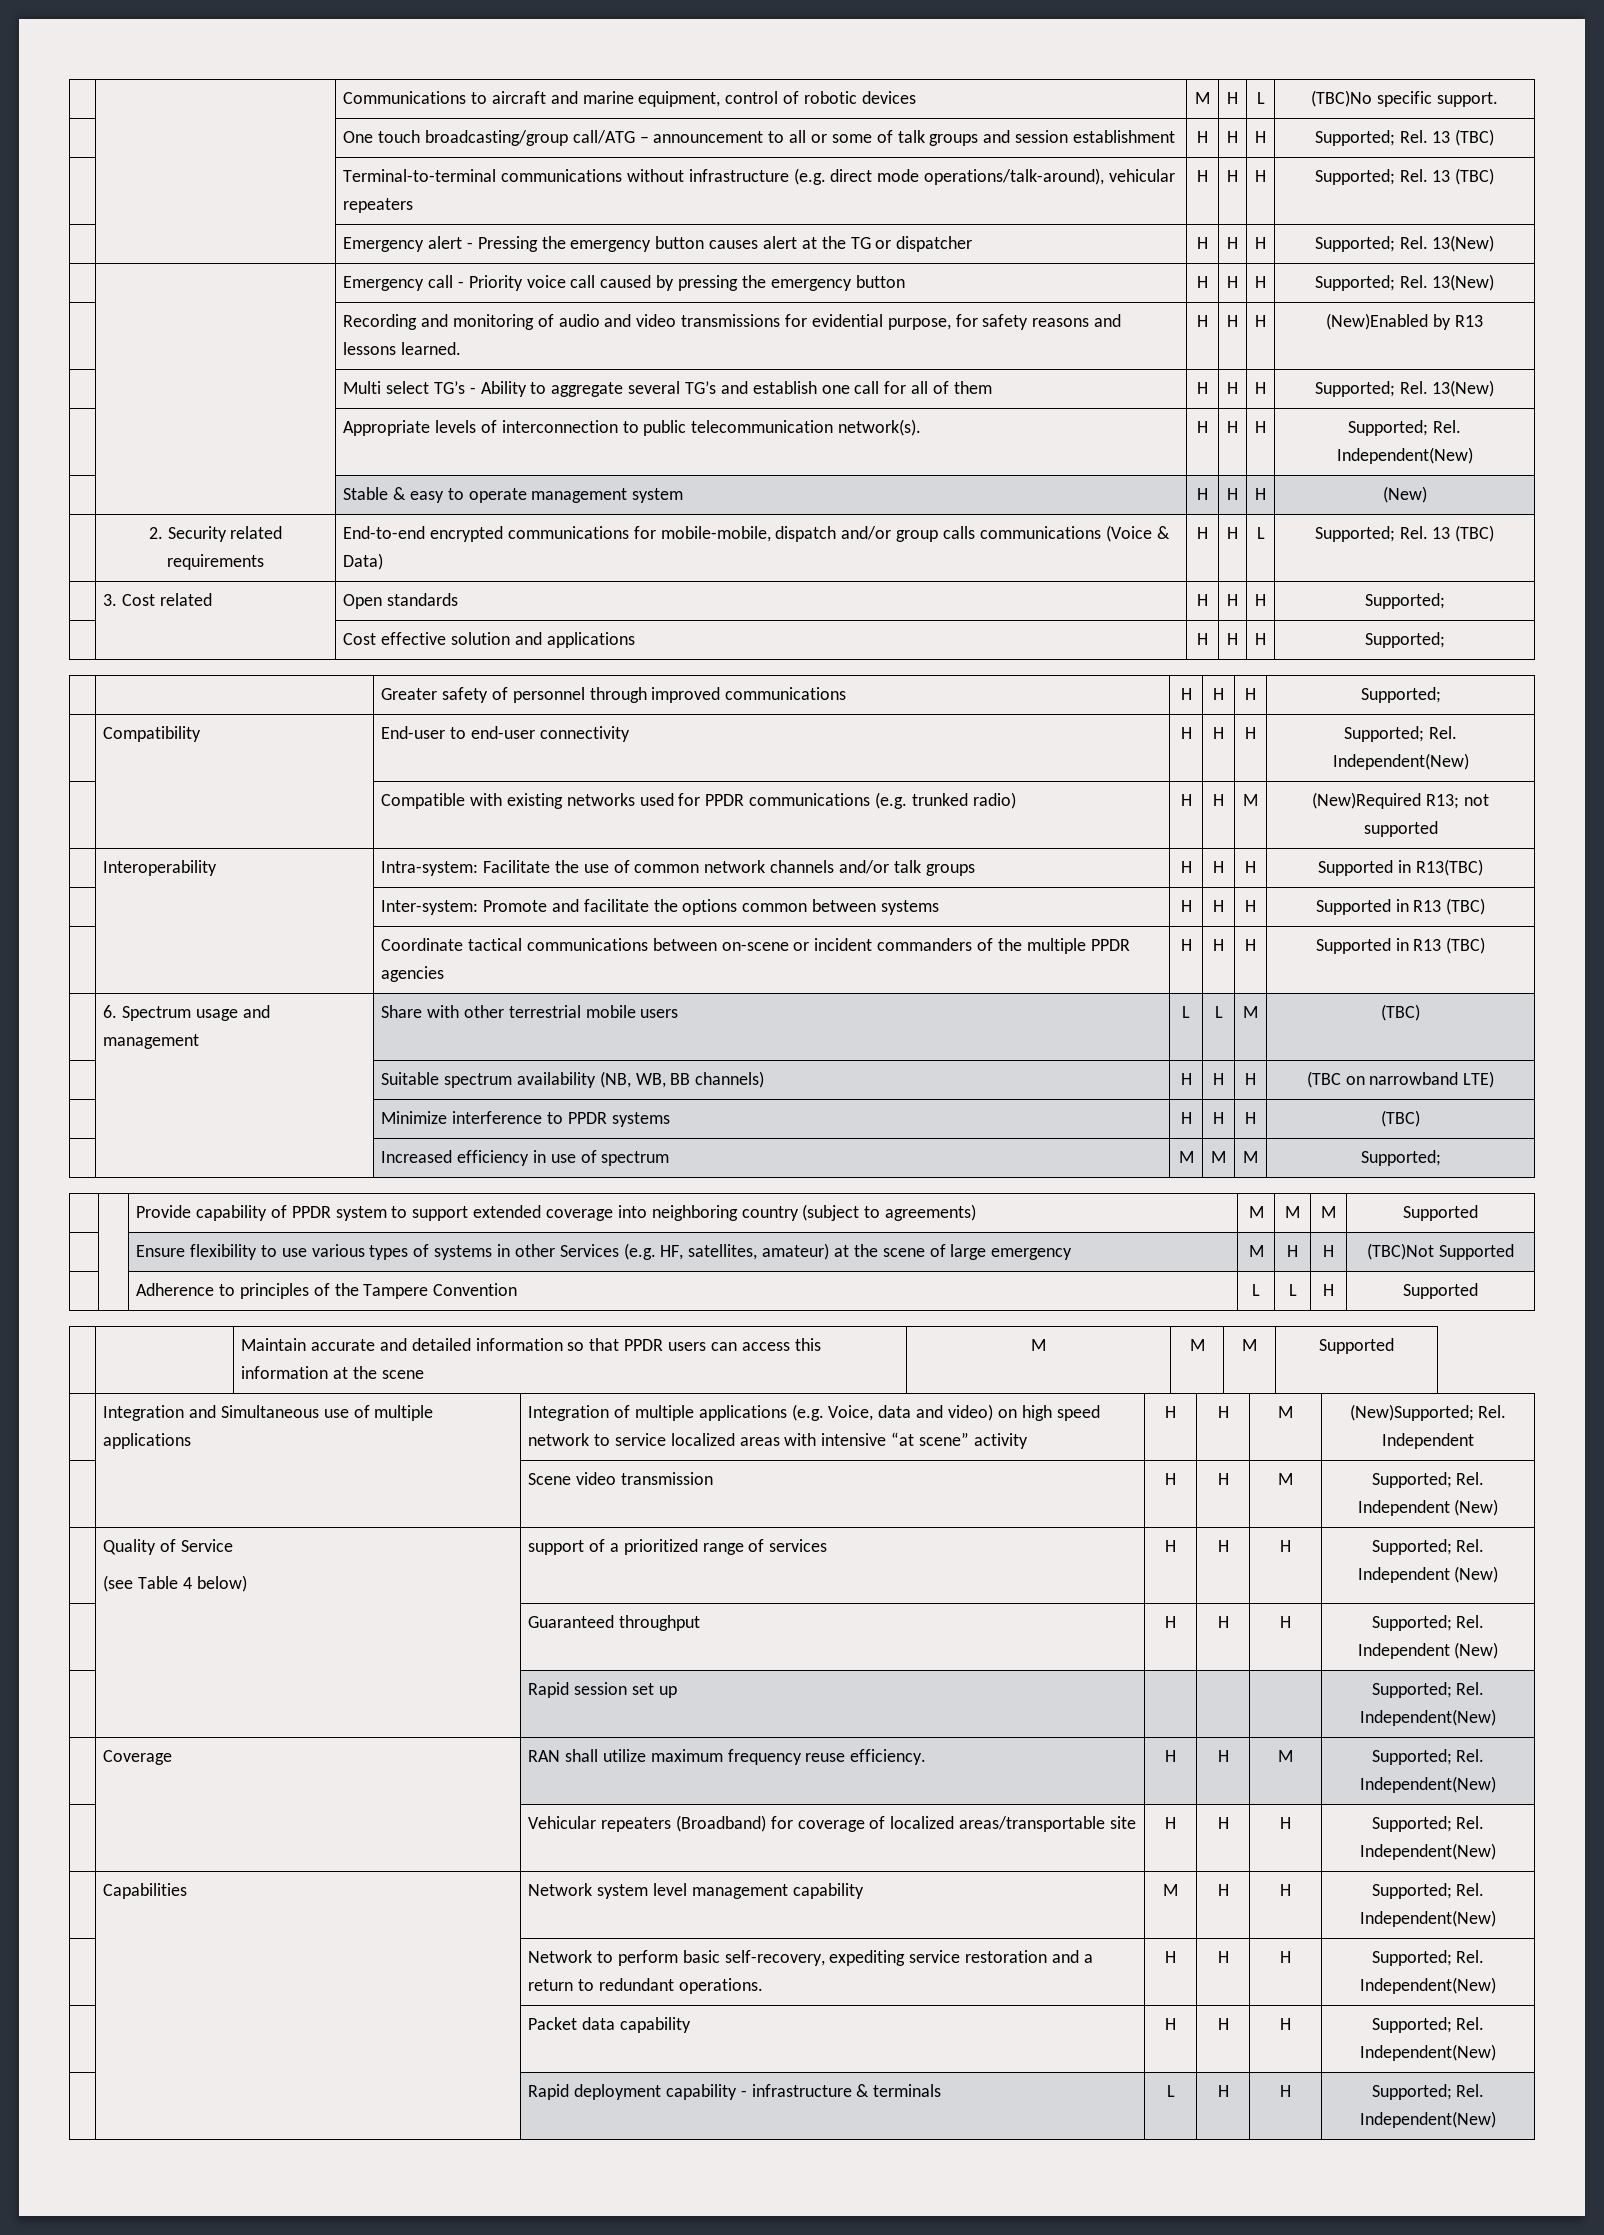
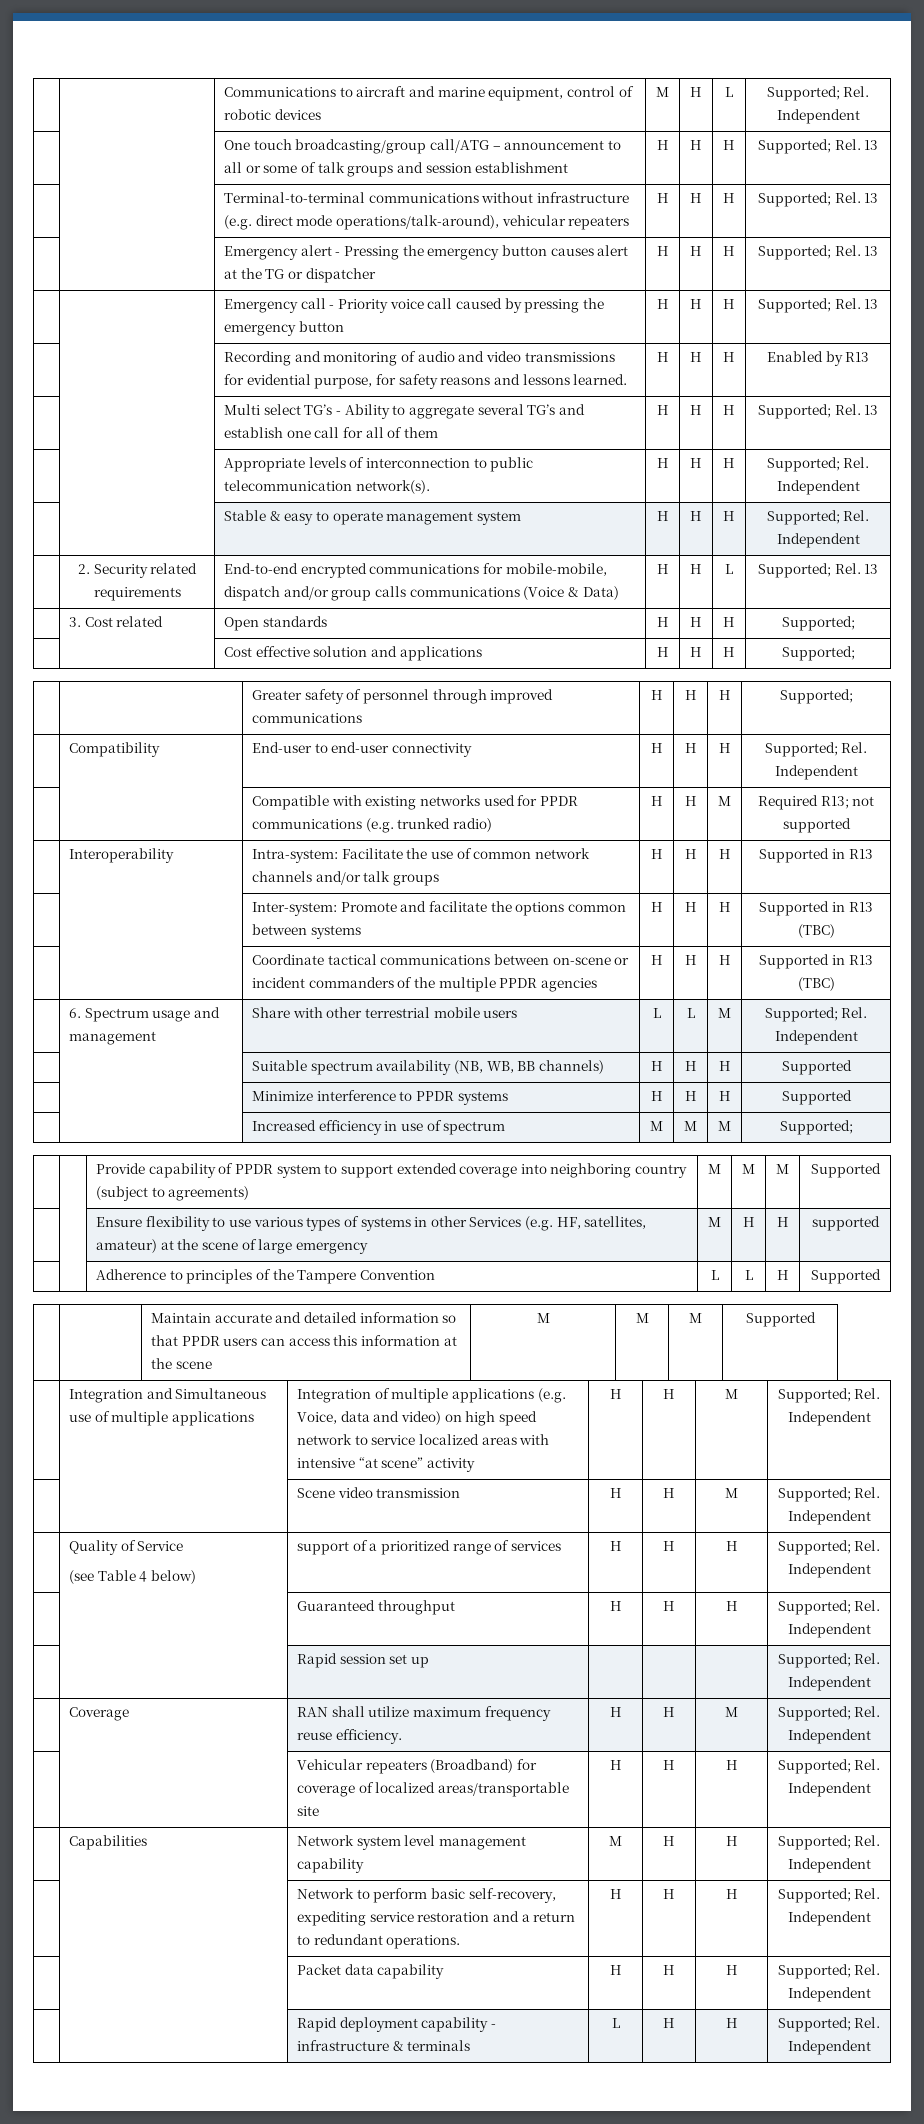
- | | Communications to aircraft and marine equipment, control of robotic devices | M | H | L | (TBC)No specific support.
+ | | Communications to aircraft and marine equipment, control of robotic devices | M | H | L | Supported; Rel. Independent
- | | One touch broadcasting/group call/ATG – announcement to all or some of talk groups and session establishment | H | H | H | Supported; Rel. 13 (TBC)
+ | | One touch broadcasting/group call/ATG – announcement to all or some of talk groups and session establishment | H | H | H | Supported; Rel. 13
- | | Terminal-to-terminal communications without infrastructure (e.g. direct mode operations/talk-around), vehicular repeaters | H | H | H | Supported; Rel. 13 (TBC)
+ | | Terminal-to-terminal communications without infrastructure (e.g. direct mode operations/talk-around), vehicular repeaters | H | H | H | Supported; Rel. 13
- | | Emergency alert - Pressing the emergency button causes alert at the TG or dispatcher | H | H | H | Supported; Rel. 13(New)
+ | | Emergency alert - Pressing the emergency button causes alert at the TG or dispatcher | H | H | H | Supported; Rel. 13
- | | Emergency call - Priority voice call caused by pressing the emergency button | H | H | H | Supported; Rel. 13(New)
+ | | Emergency call - Priority voice call caused by pressing the emergency button | H | H | H | Supported; Rel. 13
- | | Recording and monitoring of audio and video transmissions for evidential purpose, for safety reasons and lessons learned. | H | H | H | (New)Enabled by R13
+ | | Recording and monitoring of audio and video transmissions for evidential purpose, for safety reasons and lessons learned. | H | H | H | Enabled by R13
- | | Multi select TG’s - Ability to aggregate several TG’s and establish one call for all of them | H | H | H | Supported; Rel. 13(New)
+ | | Multi select TG’s - Ability to aggregate several TG’s and establish one call for all of them | H | H | H | Supported; Rel. 13
- | | Appropriate levels of interconnection to public telecommunication network(s). | H | H | H | Supported; Rel. Independent(New)
+ | | Appropriate levels of interconnection to public telecommunication network(s). | H | H | H | Supported; Rel. Independent
- | | Stable & easy to operate management system | H | H | H | (New)
+ | | Stable & easy to operate management system | H | H | H | Supported; Rel. Independent
- | 2. Security related requirements | End-to-end encrypted communications for mobile-mobile, dispatch and/or group calls communications (Voice & Data) | H | H | L | Supported; Rel. 13 (TBC)
+ | 2. Security related requirements | End-to-end encrypted communications for mobile-mobile, dispatch and/or group calls communications (Voice & Data) | H | H | L | Supported; Rel. 13
- | Compatibility | End-user to end-user connectivity | H | H | H | Supported; Rel. Independent(New)
+ | Compatibility | End-user to end-user connectivity | H | H | H | Supported; Rel. Independent
- | | Compatible with existing networks used for PPDR communications (e.g. trunked radio) | H | H | M | (New)Required R13; not supported
+ | | Compatible with existing networks used for PPDR communications (e.g. trunked radio) | H | H | M | Required R13; not supported
- | Interoperability | Intra-system: Facilitate the use of common network channels and/or talk groups | H | H | H | Supported in R13(TBC)
+ | Interoperability | Intra-system: Facilitate the use of common network channels and/or talk groups | H | H | H | Supported in R13
- | 6. Spectrum usage and management | Share with other terrestrial mobile users | L | L | M | (TBC)
+ | 6. Spectrum usage and management | Share with other terrestrial mobile users | L | L | M | Supported; Rel. Independent
- | | Suitable spectrum availability (NB, WB, BB channels) | H | H | H | (TBC on narrowband LTE)
+ | | Suitable spectrum availability (NB, WB, BB channels) | H | H | H | Supported
- | | Minimize interference to PPDR systems | H | H | H | (TBC)
+ | | Minimize interference to PPDR systems | H | H | H | Supported
- | | Ensure flexibility to use various types of systems in other Services (e.g. HF, satellites, amateur) at the scene of large emergency | M | H | H | (TBC)Not Supported
+ | | Ensure flexibility to use various types of systems in other Services (e.g. HF, satellites, amateur) at the scene of large emergency | M | H | H | supported
- | Integration and Simultaneous use of multiple applications | Integration of multiple applications (e.g. Voice, data and video) on high speed network to service localized areas with intensive “at scene” activity | H | H | M | (New)Supported; Rel. Independent
+ | Integration and Simultaneous use of multiple applications | Integration of multiple applications (e.g. Voice, data and video) on high speed network to service localized areas with intensive “at scene” activity | H | H | M | Supported; Rel. Independent
- | | Scene video transmission | H | H | M | Supported; Rel. Independent (New)
+ | | Scene video transmission | H | H | M | Supported; Rel. Independent
  | Quality of Service
- (see Table 4 below) | support of a prioritized range of services | H | H | H | Supported; Rel. Independent (New)
+ (see Table 4 below) | support of a prioritized range of services | H | H | H | Supported; Rel. Independent
- | | Guaranteed throughput | H | H | H | Supported; Rel. Independent (New)
+ | | Guaranteed throughput | H | H | H | Supported; Rel. Independent
- | | Rapid session set up | | | | Supported; Rel. Independent(New)
+ | | Rapid session set up | | | | Supported; Rel. Independent
- | Coverage | RAN shall utilize maximum frequency reuse efficiency. | H | H | M | Supported; Rel. Independent(New)
+ | Coverage | RAN shall utilize maximum frequency reuse efficiency. | H | H | M | Supported; Rel. Independent
- | | Vehicular repeaters (Broadband) for coverage of localized areas/transportable site | H | H | H | Supported; Rel. Independent(New)
+ | | Vehicular repeaters (Broadband) for coverage of localized areas/transportable site | H | H | H | Supported; Rel. Independent
- | Capabilities | Network system level management capability | M | H | H | Supported; Rel. Independent(New)
+ | Capabilities | Network system level management capability | M | H | H | Supported; Rel. Independent
- | | Network to perform basic self-recovery, expediting service restoration and a return to redundant operations. | H | H | H | Supported; Rel. Independent(New)
+ | | Network to perform basic self-recovery, expediting service restoration and a return to redundant operations. | H | H | H | Supported; Rel. Independent
- | | Packet data capability | H | H | H | Supported; Rel. Independent(New)
+ | | Packet data capability | H | H | H | Supported; Rel. Independent
- | | Rapid deployment capability - infrastructure & terminals | L | H | H | Supported; Rel. Independent(New)
+ | | Rapid deployment capability - infrastructure & terminals | L | H | H | Supported; Rel. Independent

